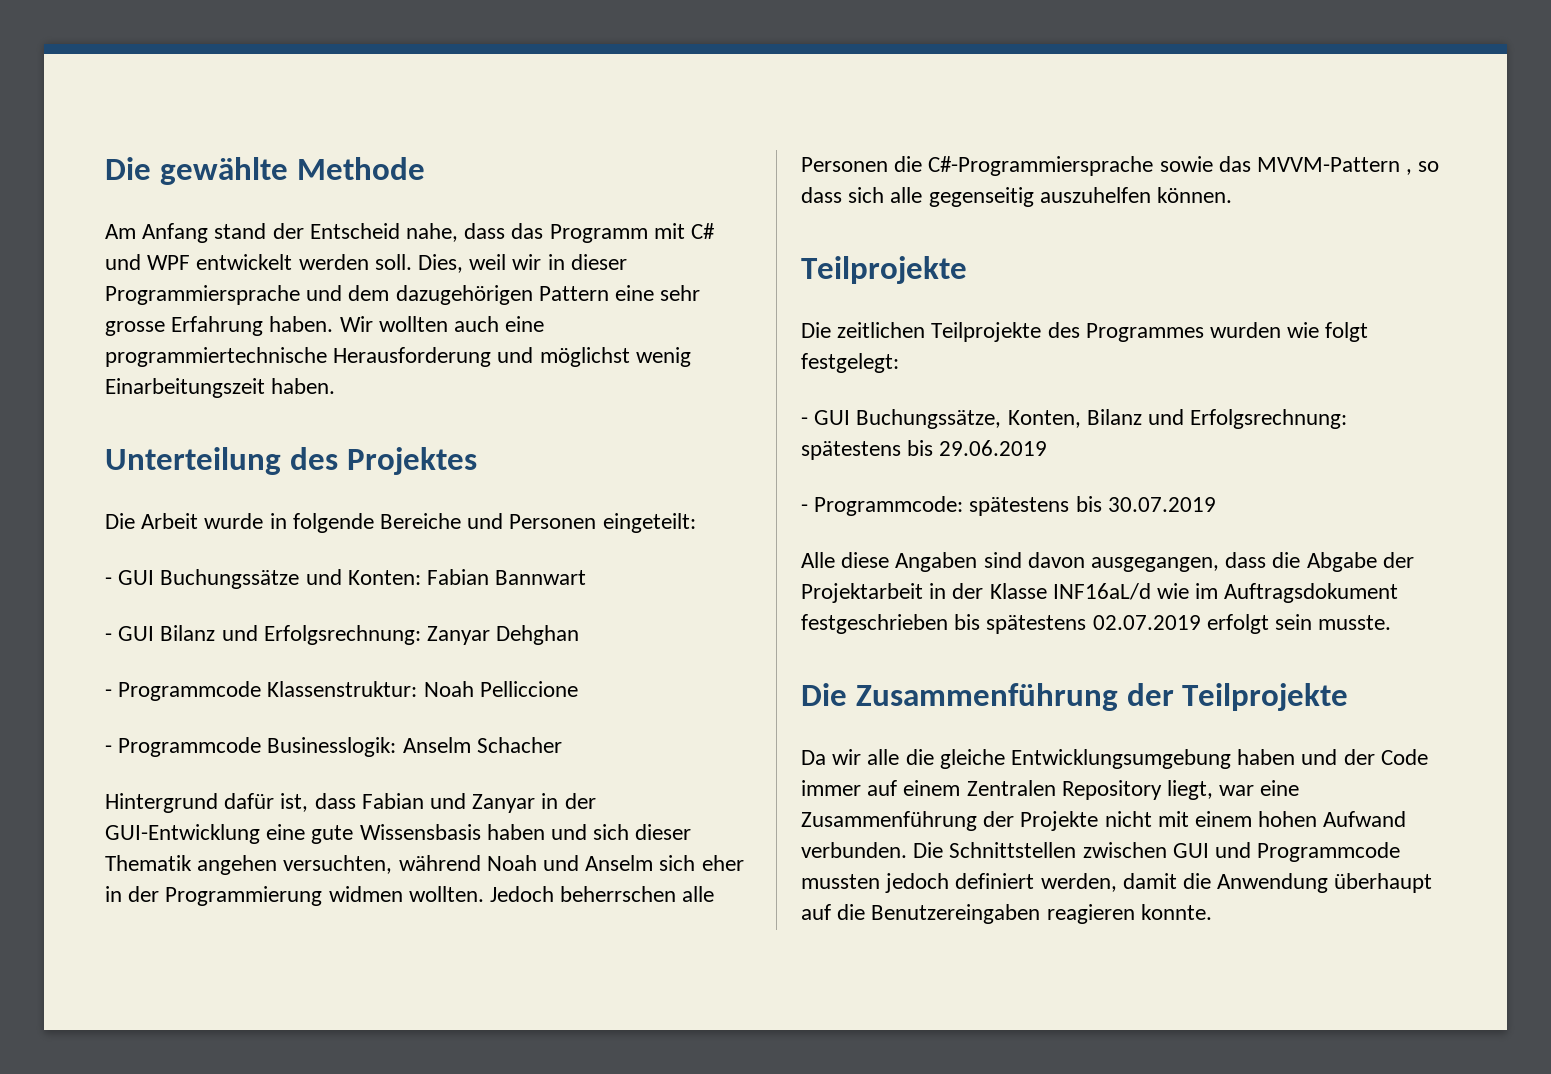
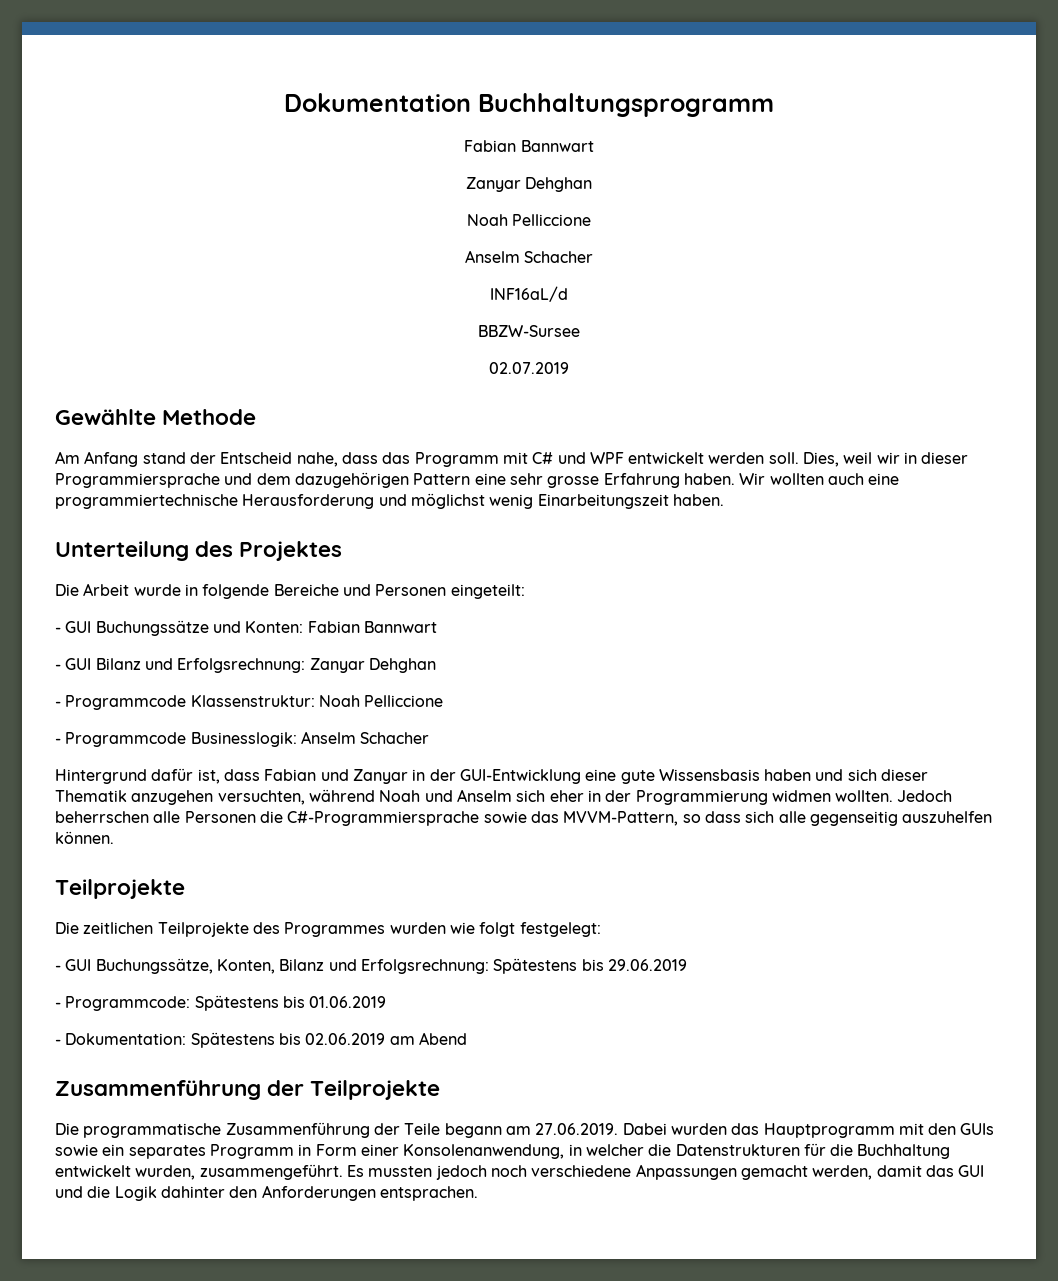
- Die gewählte Methode
+ Dokumentation Buchhaltungsprogramm
+ Fabian Bannwart
+ Zanyar Dehghan
+ Noah Pelliccione
+ Anselm Schacher
+ INF16aL/d
+ BBZW-Sursee
+ 02.07.2019
+ Gewählte Methode
- Hintergrund dafür ist, dass Fabian und Zanyar in der GUI-Entwicklung eine gute Wissensbasis haben und sich dieser Thematik angehen versuchten, während Noah und Anselm sich eher in der Programmierung widmen wollten.
+ Hintergrund dafür ist, dass Fabian und Zanyar in der GUI-Entwicklung eine gute Wissensbasis haben und sich dieser Thematik anzugehen versuchten, während Noah und Anselm sich eher in der Programmierung widmen wollten.
- Jedoch beherrschen alle Personen die C#-Programmiersprache sowie das MVVM-Pattern , so dass sich alle gegenseitig auszuhelfen können.
+ Jedoch beherrschen alle Personen die C#-Programmiersprache sowie das MVVM-Pattern, so dass sich alle gegenseitig auszuhelfen können.
- - GUI Buchungssätze, Konten, Bilanz und Erfolgsrechnung: spätestens bis 29.06.2019
+ - GUI Buchungssätze, Konten, Bilanz und Erfolgsrechnung: Spätestens bis 29.06.2019
- - Programmcode: spätestens bis 30.07.2019
- Alle diese Angaben sind davon ausgegangen, dass die Abgabe der Projektarbeit in der Klasse INF16aL/d wie im Auftragsdokument festgeschrieben bis spätestens 02.07.2019 erfolgt sein musste.
- Die Zusammenführung der Teilprojekte
- Da wir alle die gleiche Entwicklungsumgebung haben und der Code immer auf einem Zentralen Repository liegt, war eine Zusammenführung der Projekte nicht mit einem hohen Aufwand verbunden. Die Schnittstellen zwischen GUI und Programmcode mussten jedoch definiert werden, damit die Anwendung überhaupt auf die Benutzereingaben reagieren konnte.
+ - Programmcode: Spätestens bis 01.06.2019
+ - Dokumentation: Spätestens bis 02.06.2019 am Abend
+ Zusammenführung der Teilprojekte
+ Die programmatische Zusammenführung der Teile begann am 27.06.2019. Dabei wurden das Hauptprogramm mit den GUIs sowie ein separates Programm in Form einer Konsolenanwendung, in welcher die Datenstrukturen für die Buchhaltung entwickelt wurden, zusammengeführt. Es mussten jedoch noch verschiedene Anpassungen gemacht werden, damit das GUI und die Logik dahinter den Anforderungen entsprachen.

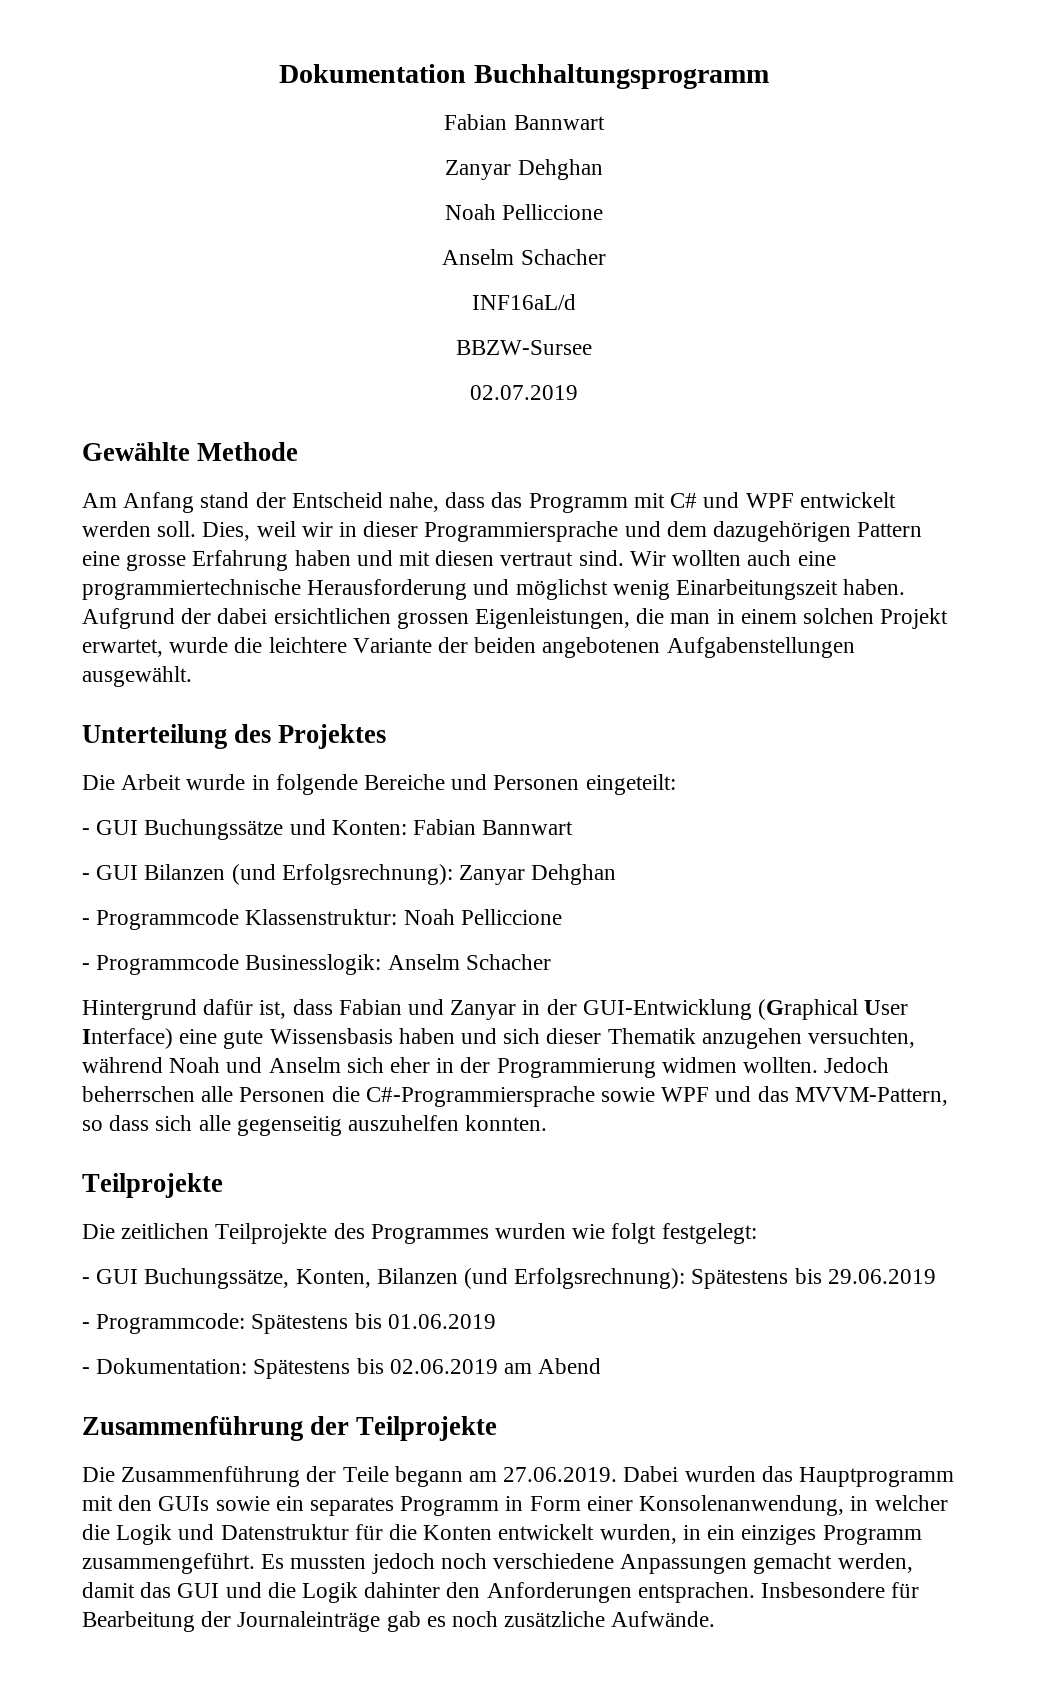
- Dies, weil wir in dieser Programmiersprache und dem dazugehörigen Pattern eine sehr grosse Erfahrung haben.
+ Dies, weil wir in dieser Programmiersprache und dem dazugehörigen Pattern eine grosse Erfahrung haben und mit diesen vertraut sind.
+ Aufgrund der dabei ersichtlichen grossen Eigenleistungen, die man in einem solchen Projekt erwartet, wurde die leichtere Variante der beiden angebotenen Aufgabenstellungen ausgewählt.
- - GUI Bilanz und Erfolgsrechnung: Zanyar Dehghan
+ - GUI Bilanzen (und Erfolgsrechnung): Zanyar Dehghan
- Hintergrund dafür ist, dass Fabian und Zanyar in der GUI-Entwicklung eine gute Wissensbasis haben und sich dieser Thematik anzugehen versuchten, während Noah und Anselm sich eher in der Programmierung widmen wollten.
+ Hintergrund dafür ist, dass Fabian und Zanyar in der GUI-Entwicklung (Graphical User Interface) eine gute Wissensbasis haben und sich dieser Thematik anzugehen versuchten, während Noah und Anselm sich eher in der Programmierung widmen wollten.
- Jedoch beherrschen alle Personen die C#-Programmiersprache sowie das MVVM-Pattern, so dass sich alle gegenseitig auszuhelfen können.
+ Jedoch beherrschen alle Personen die C#-Programmiersprache sowie WPF und das MVVM-Pattern, so dass sich alle gegenseitig auszuhelfen konnten.
- - GUI Buchungssätze, Konten, Bilanz und Erfolgsrechnung: Spätestens bis 29.06.2019
+ - GUI Buchungssätze, Konten, Bilanzen (und Erfolgsrechnung): Spätestens bis 29.06.2019
- Die programmatische Zusammenführung der Teile begann am 27.06.2019. Dabei wurden das Hauptprogramm mit den GUIs sowie ein separates Programm in Form einer Konsolenanwendung, in welcher die Datenstrukturen für die Buchhaltung entwickelt wurden, zusammengeführt.
+ Die Zusammenführung der Teile begann am 27.06.2019. Dabei wurden das Hauptprogramm mit den GUIs sowie ein separates Programm in Form einer Konsolenanwendung, in welcher die Logik und Datenstruktur für die Konten entwickelt wurden, in ein einziges Programm zusammengeführt.
+ Insbesondere für Bearbeitung der Journaleinträge gab es noch zusätzliche Aufwände.

